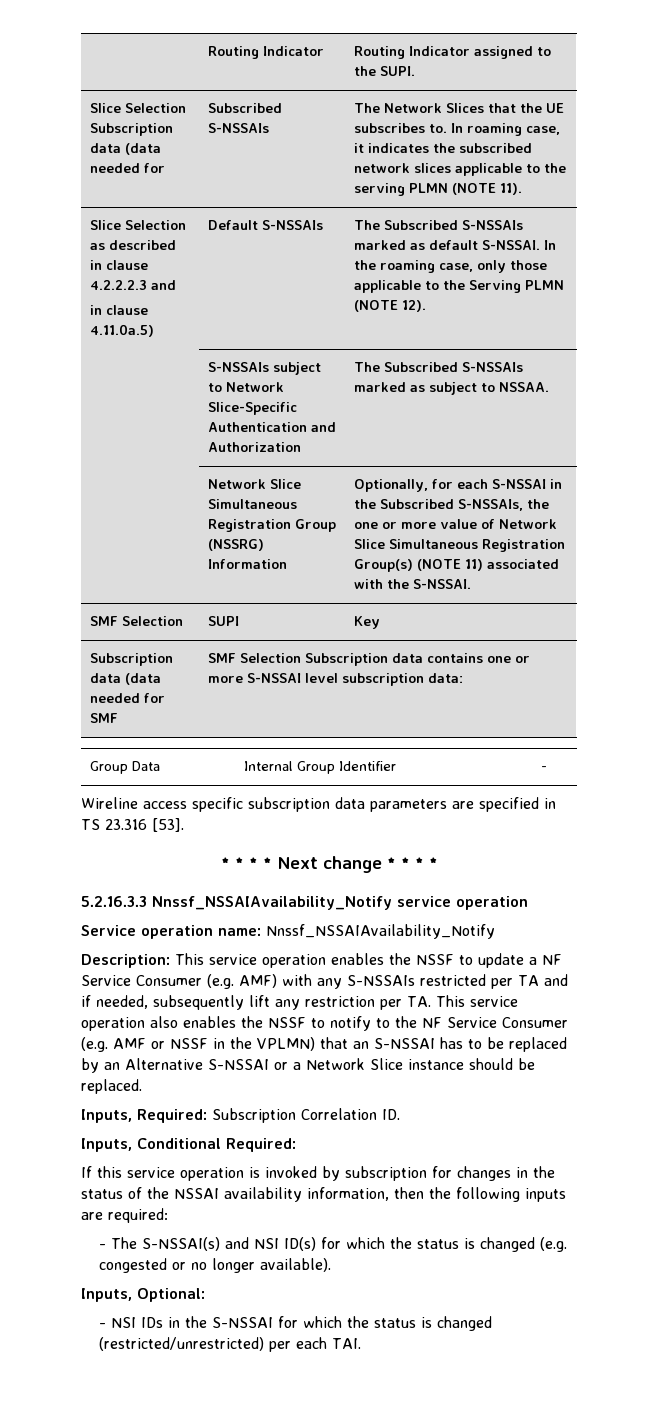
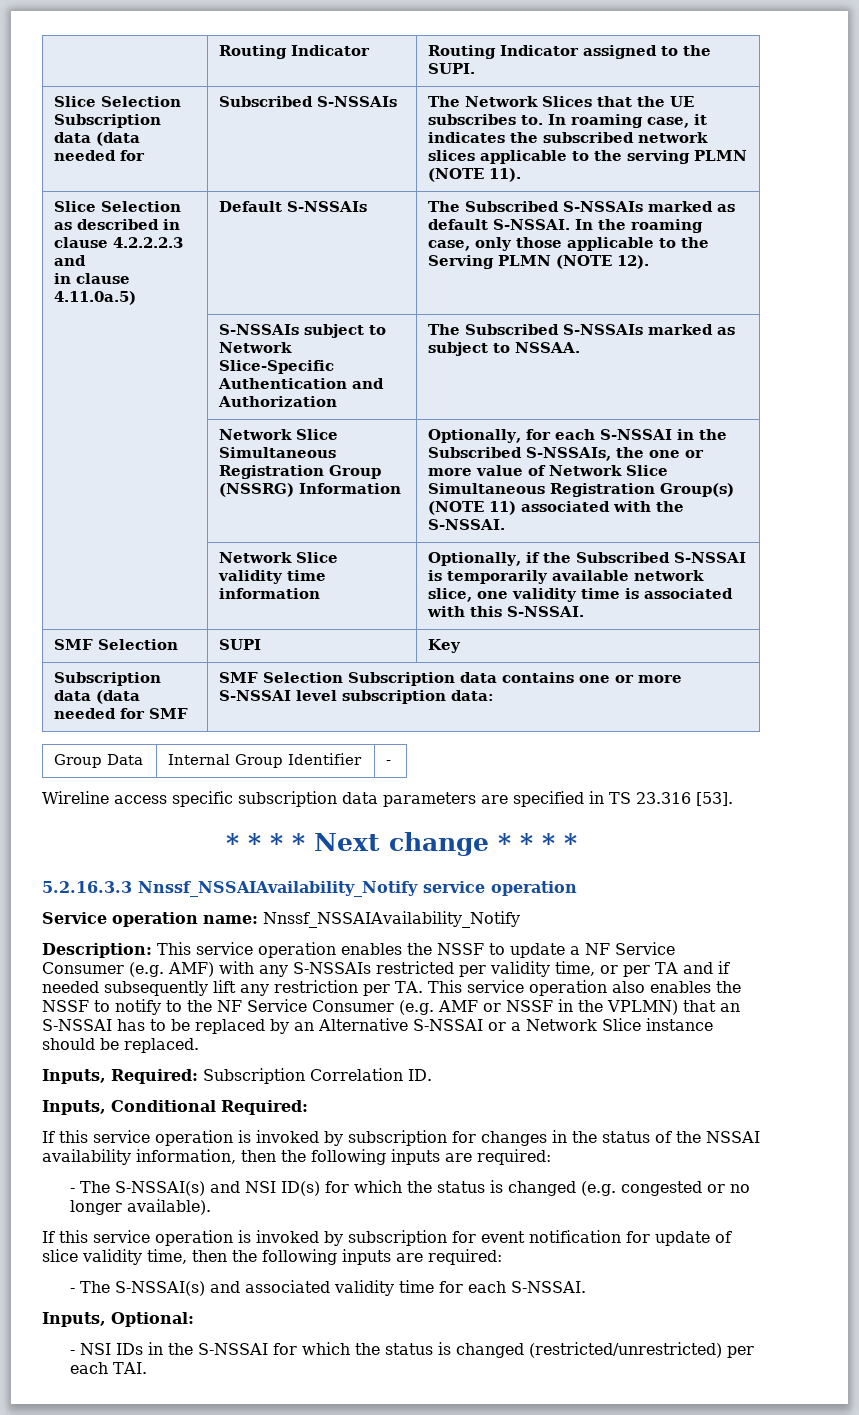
+ | Network Slice validity time information | Optionally, if the Subscribed S-NSSAI is temporarily available network slice, one validity time is associated with this S-NSSAI.
- This service operation enables the NSSF to update a NF Service Consumer (e.g. AMF) with any S-NSSAIs restricted per TA and if needed, subsequently lift any restriction per TA. This service operation also enables the NSSF to notify to the NF Service Consumer (e.g. AMF or NSSF in the VPLMN) that an S-NSSAI has to be replaced by an Alternative S-NSSAI or a Network Slice instance should be replaced.
+ This service operation enables the NSSF to update a NF Service Consumer (e.g. AMF) with any S-NSSAIs restricted per validity time, or per TA and if needed subsequently lift any restriction per TA. This service operation also enables the NSSF to notify to the NF Service Consumer (e.g. AMF or NSSF in the VPLMN) that an S-NSSAI has to be replaced by an Alternative S-NSSAI or a Network Slice instance should be replaced.
+ If this service operation is invoked by subscription for event notification for update of slice validity time, then the following inputs are required:
+ - The S-NSSAI(s) and associated validity time for each S-NSSAI.

